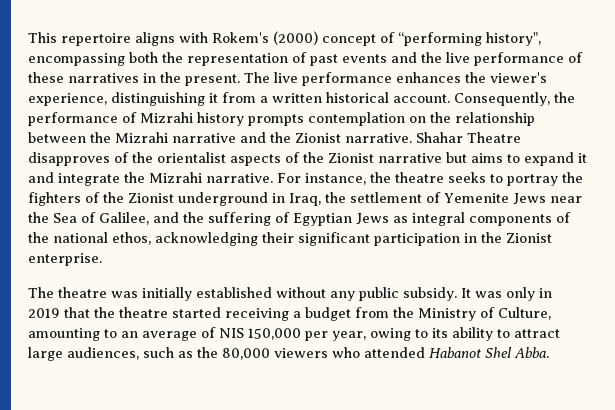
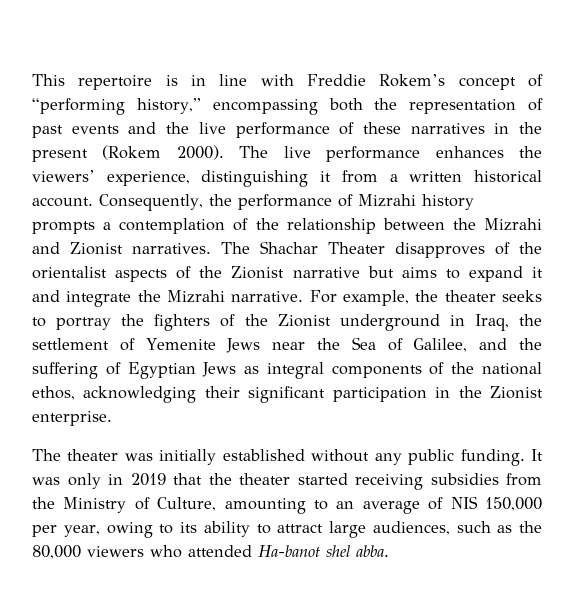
- This repertoire aligns with Rokem's (2000) concept of “performing history", encompassing both the representation of past events and the live performance of these narratives in the present.
+ This repertoire is in line with Freddie Rokem’s concept of “performing history,” encompassing both the representation of past events and the live performance of these narratives in the present (Rokem 2000).
- The live performance enhances the viewer's experience, distinguishing it from a written historical account.
+ The live performance enhances the viewers’ experience, distinguishing it from a written historical account.
- Consequently, the performance of Mizrahi history prompts contemplation on the relationship between the Mizrahi narrative and the Zionist narrative. Shahar Theatre disapproves of the orientalist aspects of the Zionist narrative but aims to expand it and integrate the Mizrahi narrative.
+ Consequently, the performance of Mizrahi history prompts a contemplation of the relationship between the Mizrahi and Zionist narratives. The Shachar Theater disapproves of the orientalist aspects of the Zionist narrative but aims to expand it and integrate the Mizrahi narrative.
- For instance, the theatre seeks to portray the fighters of the Zionist underground in Iraq, the settlement of Yemenite Jews near the Sea of Galilee, and the suffering of Egyptian Jews as integral components of the national ethos, acknowledging their significant participation in the Zionist enterprise.
+ For example, the theater seeks to portray the fighters of the Zionist underground in Iraq, the settlement of Yemenite Jews near the Sea of Galilee, and the suffering of Egyptian Jews as integral components of the national ethos, acknowledging their significant participation in the Zionist enterprise.
- The theatre was initially established without any public subsidy.
+ The theater was initially established without any public funding.
- It was only in 2019 that the theatre started receiving a budget from the Ministry of Culture, amounting to an average of NIS 150,000 per year, owing to its ability to attract large audiences, such as the 80,000 viewers who attended Habanot Shel Abba.
+ It was only in 2019 that the theater started receiving subsidies from the Ministry of Culture, amounting to an average of NIS 150,000 per year, owing to its ability to attract large audiences, such as the 80,000 viewers who attended Ha-banot shel abba.

